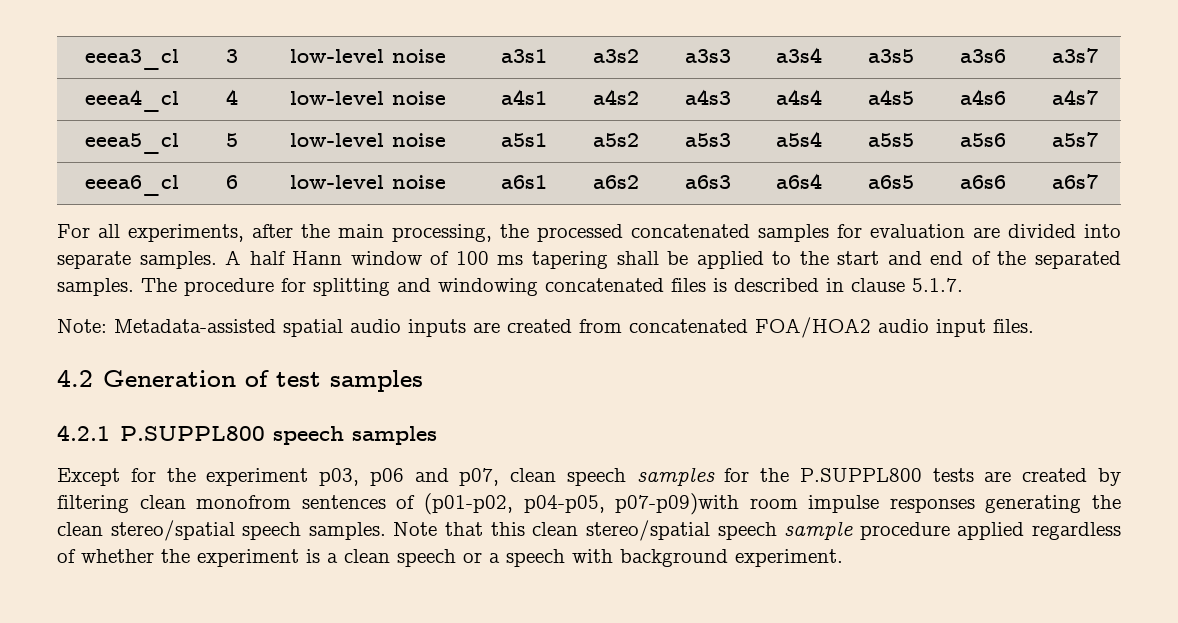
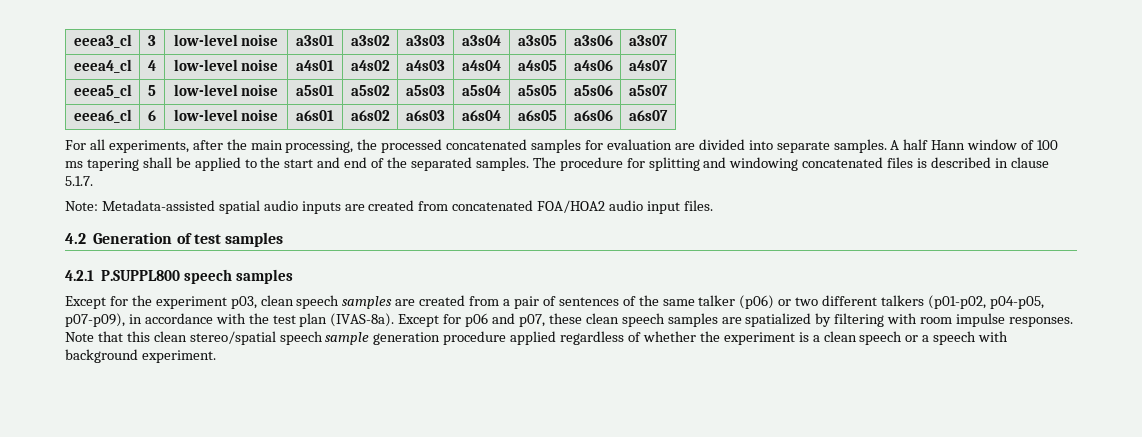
- eeea3_cl | 3 | low-level noise | a3s1 | a3s2 | a3s3 | a3s4 | a3s5 | a3s6 | a3s7
- eeea4_cl | 4 | low-level noise | a4s1 | a4s2 | a4s3 | a4s4 | a4s5 | a4s6 | a4s7
- eeea5_cl | 5 | low-level noise | a5s1 | a5s2 | a5s3 | a5s4 | a5s5 | a5s6 | a5s7
- eeea6_cl | 6 | low-level noise | a6s1 | a6s2 | a6s3 | a6s4 | a6s5 | a6s6 | a6s7
+ eeea3_cl | 3 | low-level noise | a3s01 | a3s02 | a3s03 | a3s04 | a3s05 | a3s06 | a3s07
+ eeea4_cl | 4 | low-level noise | a4s01 | a4s02 | a4s03 | a4s04 | a4s05 | a4s06 | a4s07
+ eeea5_cl | 5 | low-level noise | a5s01 | a5s02 | a5s03 | a5s04 | a5s05 | a5s06 | a5s07
+ eeea6_cl | 6 | low-level noise | a6s01 | a6s02 | a6s03 | a6s04 | a6s05 | a6s06 | a6s07
- Except for the experiment p03, p06 and p07, clean speech samples for the P.SUPPL800 tests are created by filtering clean monofrom sentences of (p01-p02, p04-p05, p07-p09)with room impulse responses generating the clean stereo/spatial speech samples.
+ Except for the experiment p03, clean speech samples are created from a pair of sentences of the same talker (p06) or two different talkers (p01-p02, p04-p05, p07-p09), in accordance with the test plan (IVAS-8a). Except for p06 and p07, these clean speech samples are spatialized by filtering with room impulse responses.
- Note that this clean stereo/spatial speech sample procedure applied regardless of whether the experiment is a clean speech or a speech with background experiment.
+ Note that this clean stereo/spatial speech sample generation procedure applied regardless of whether the experiment is a clean speech or a speech with background experiment.

